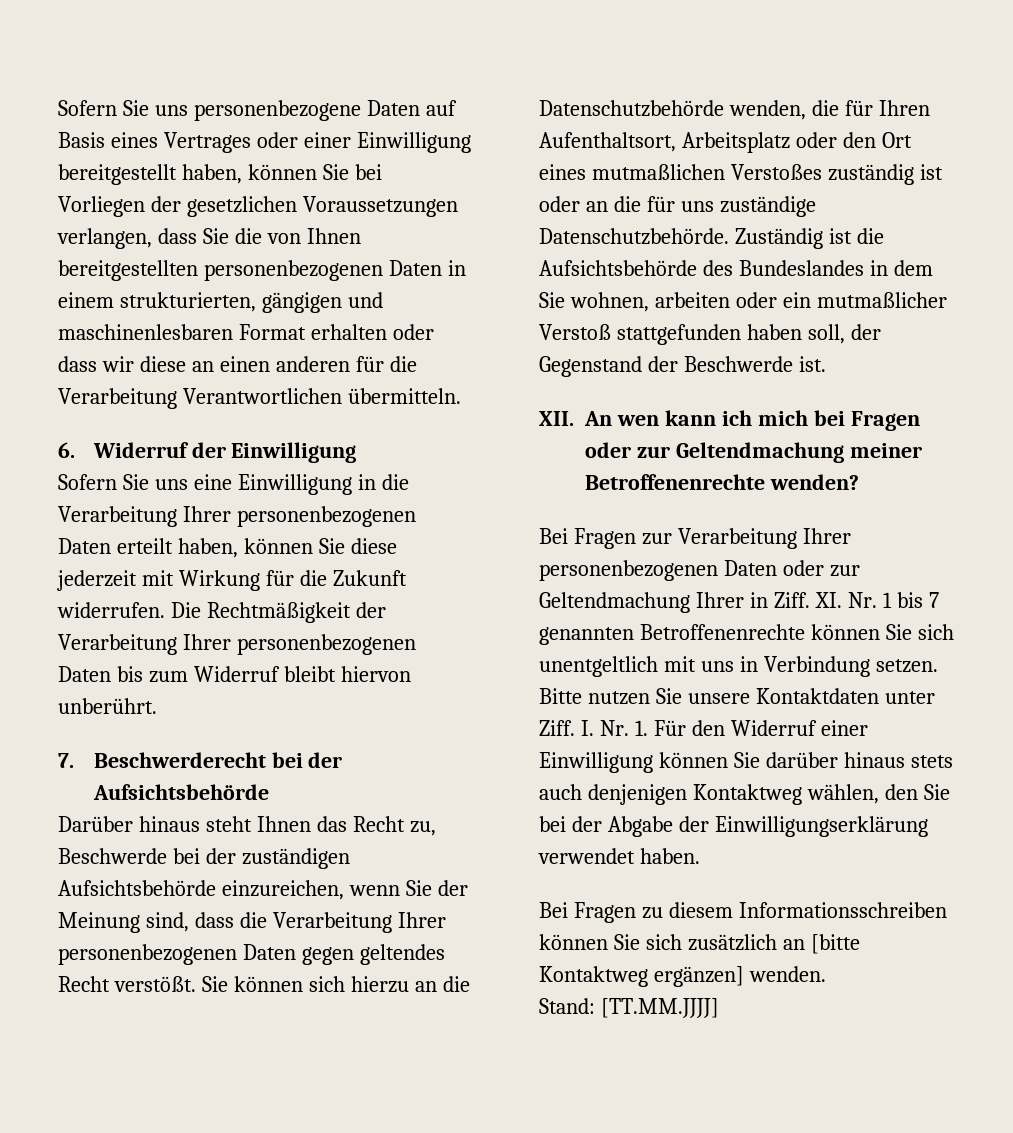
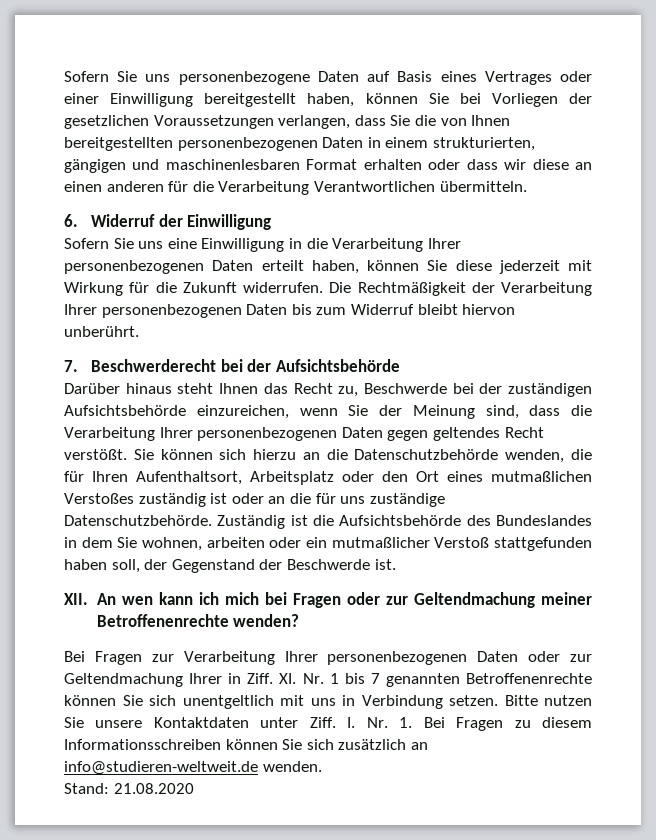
- I. Nr. 1. Für den Widerruf einer Einwilligung können Sie darüber hinaus stets auch denjenigen Kontaktweg wählen, den Sie bei der Abgabe der Einwilligungserklärung verwendet haben.
- Bei Fragen zu diesem Informationsschreiben können Sie sich zusätzlich an [bitte Kontaktweg ergänzen] wenden.
+ I. Nr. 1. Bei Fragen zu diesem Informationsschreiben können Sie sich zusätzlich an info@studieren-weltweit.de wenden.
- Stand: [TT.MM.JJJJ]
+ Stand: 21.08.2020

